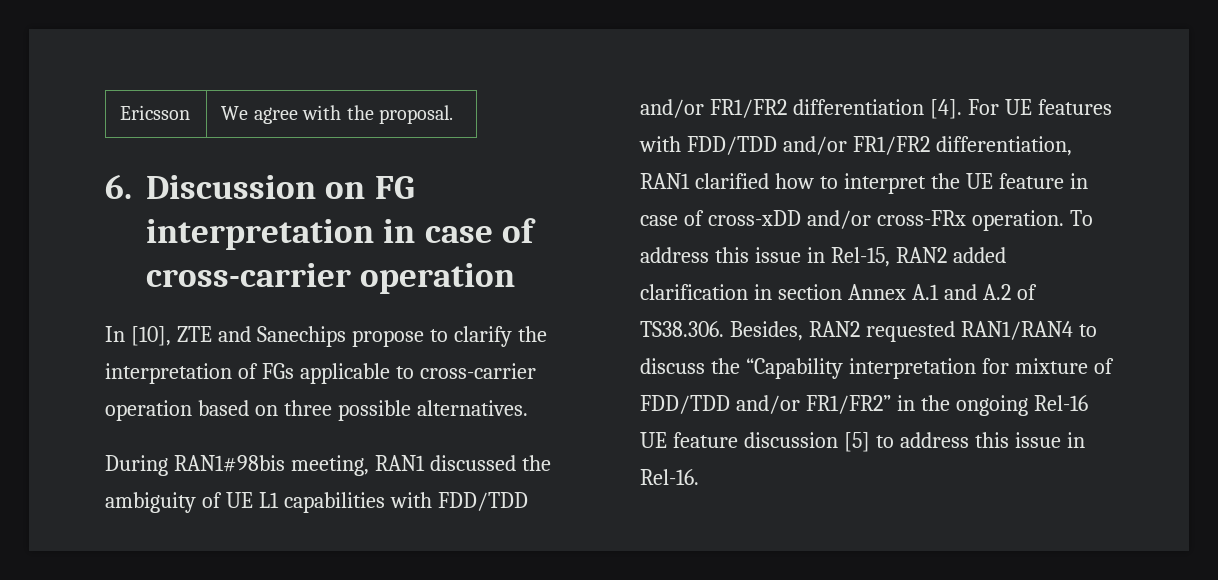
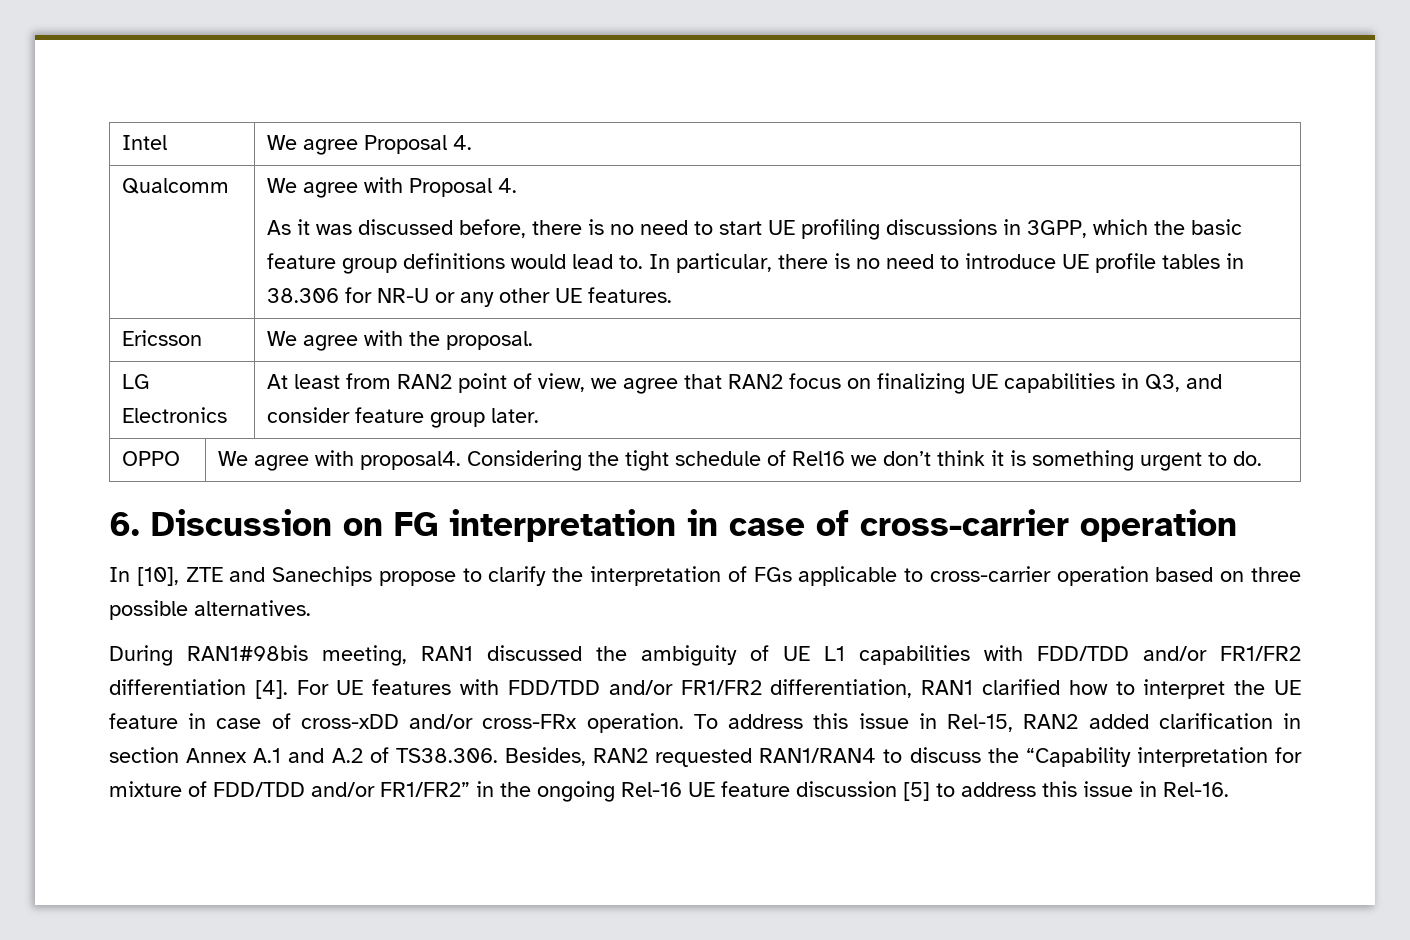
+ Intel | We agree Proposal 4.
+ Qualcomm | We agree with Proposal 4.
+ As it was discussed before, there is no need to start UE profiling discussions in 3GPP, which the basic feature group definitions would lead to. In particular, there is no need to introduce UE profile tables in 38.306 for NR-U or any other UE features.
+ LG Electronics | At least from RAN2 point of view, we agree that RAN2 focus on finalizing UE capabilities in Q3, and consider feature group later.
+ OPPO | We agree with proposal4. Considering the tight schedule of Rel16 we don’t think it is something urgent to do.

